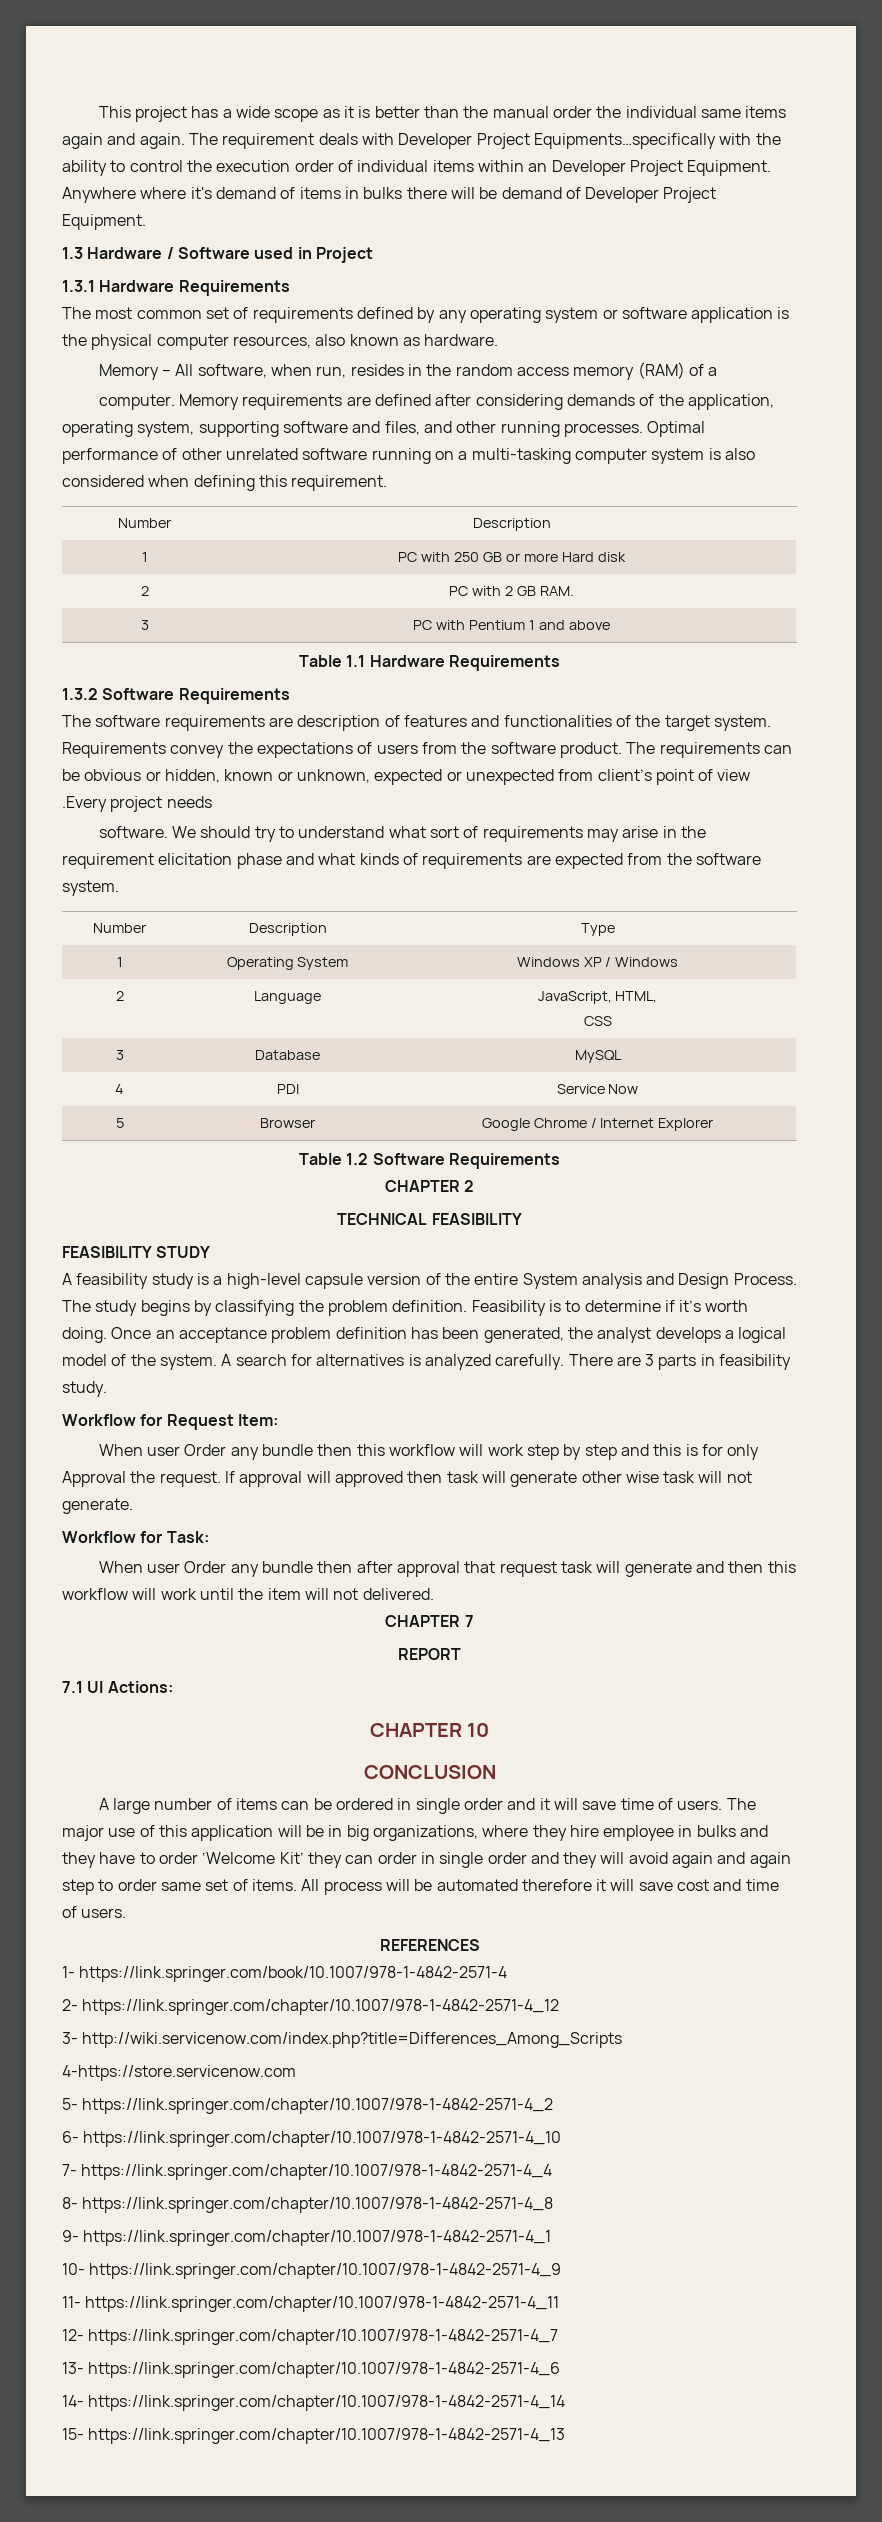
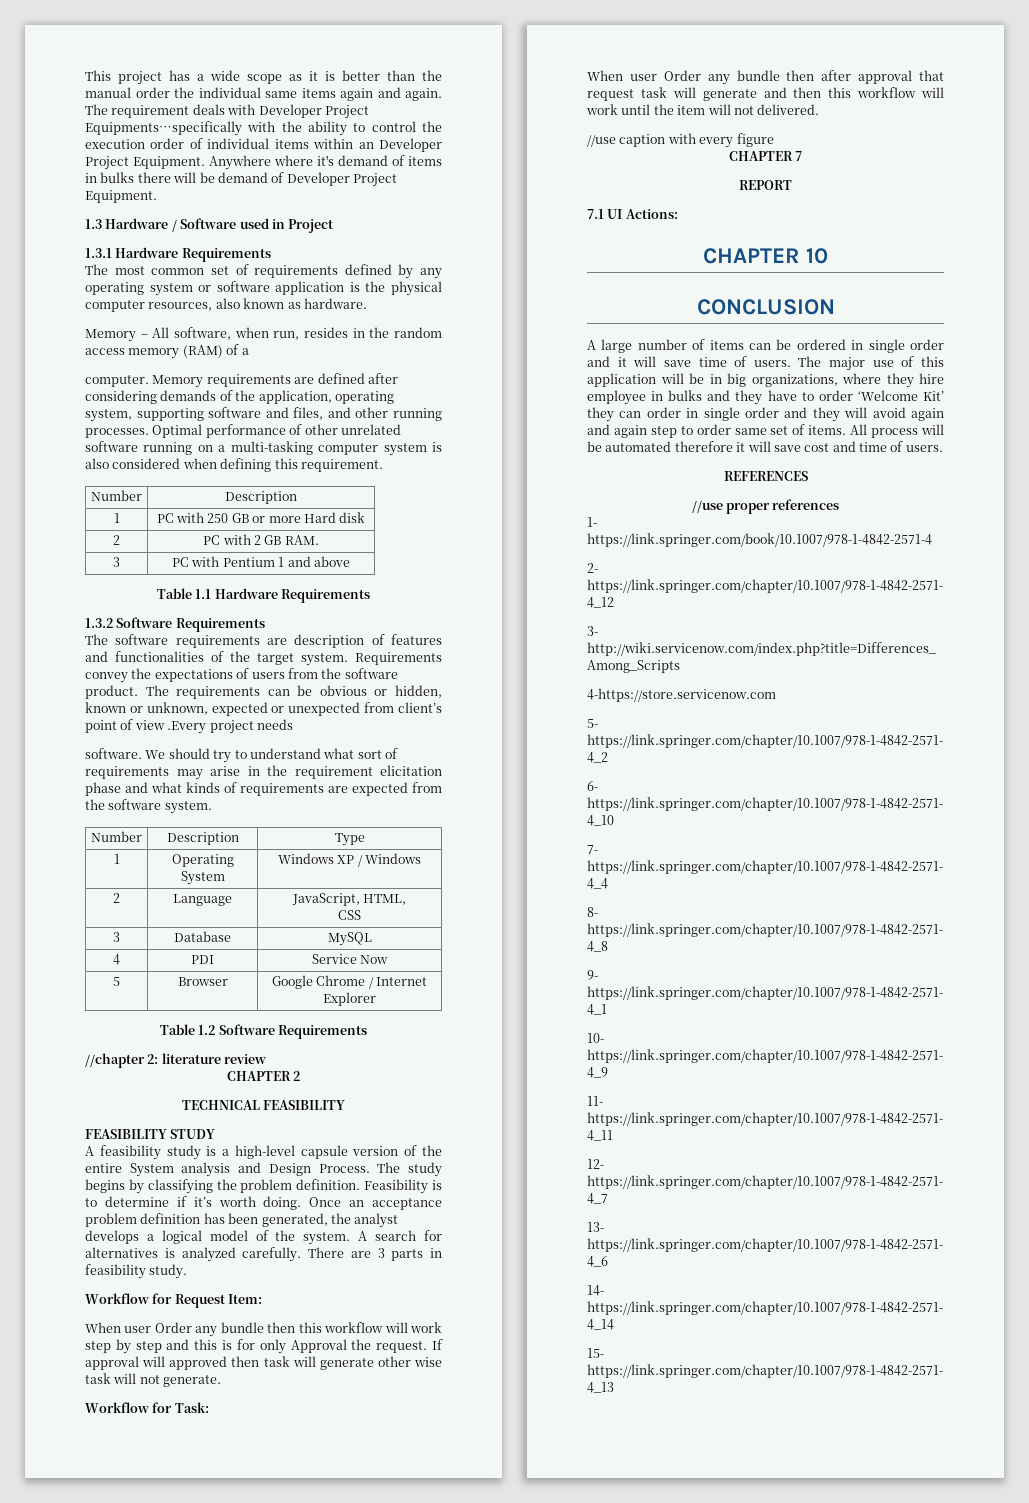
+ //chapter 2: literature review
+ //use caption with every figure
+ //use proper references

